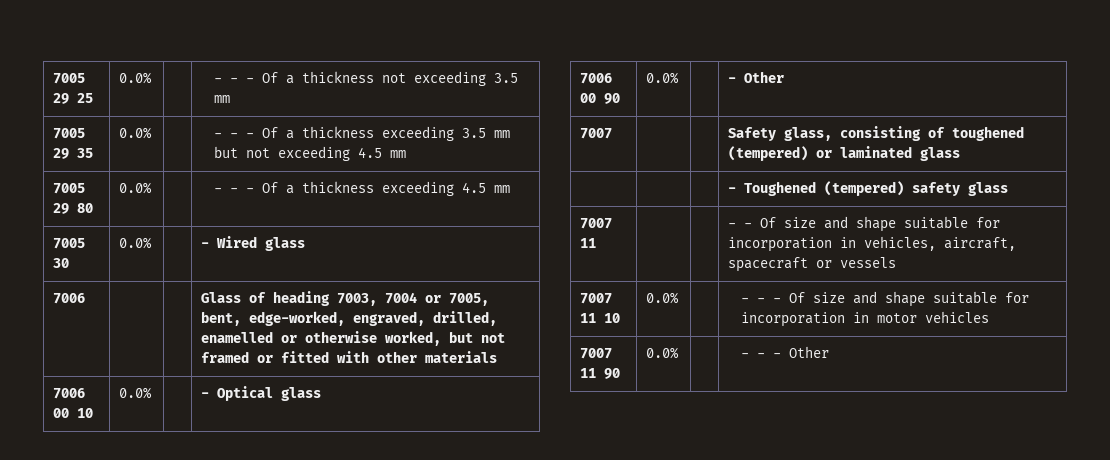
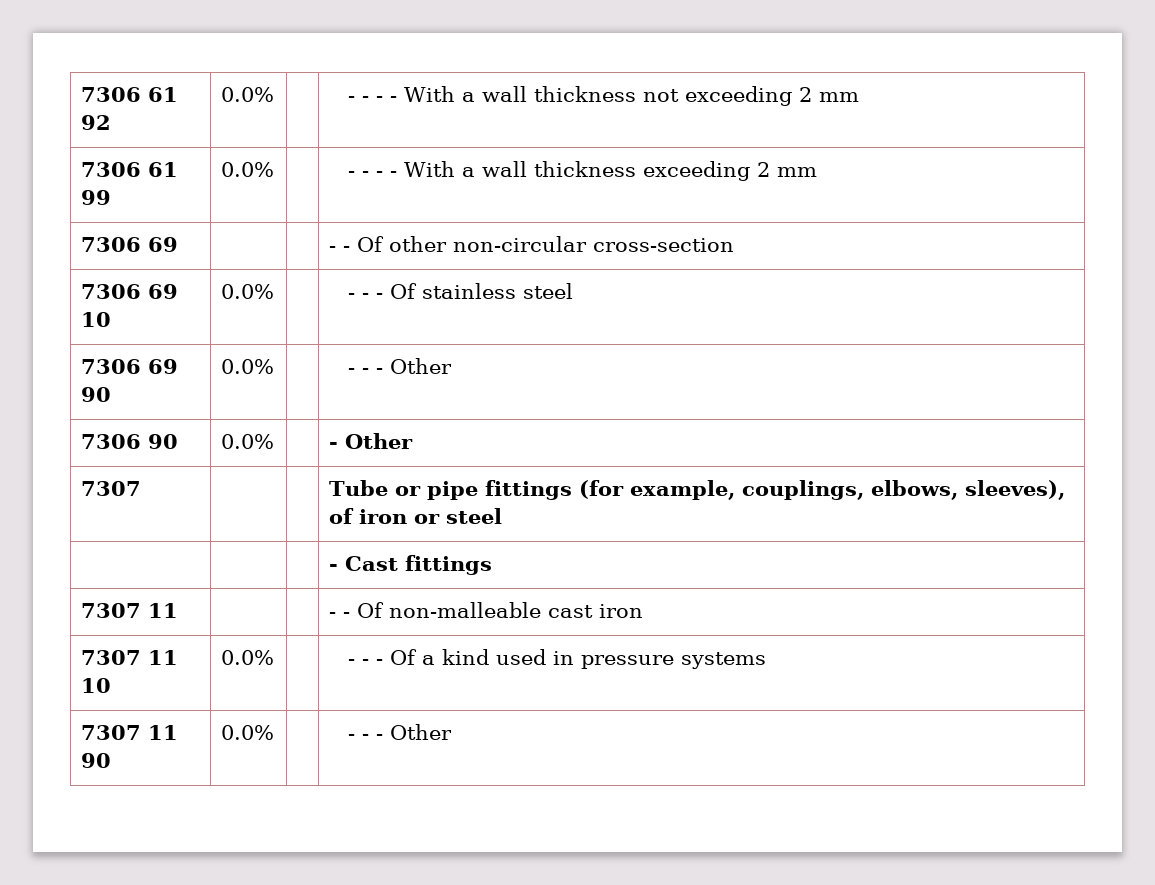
- 7005 29 25 | 0.0% | | - - - Of a thickness not exceeding 3.5 mm
- 7005 29 35 | 0.0% | | - - - Of a thickness exceeding 3.5 mm but not exceeding 4.5 mm
- 7005 29 80 | 0.0% | | - - - Of a thickness exceeding 4.5 mm
- 7005 30 | 0.0% | | - Wired glass
- 7006 | | | Glass of heading 7003, 7004 or 7005, bent, edge-worked, engraved, drilled, enamelled or otherwise worked, but not framed or fitted with other materials
- 7006 00 10 | 0.0% | | - Optical glass
- 7006 00 90 | 0.0% | | - Other
- 7007 | | | Safety glass, consisting of toughened (tempered) or laminated glass
- | | | - Toughened (tempered) safety glass
- 7007 11 | | | - - Of size and shape suitable for incorporation in vehicles, aircraft, spacecraft or vessels
- 7007 11 10 | 0.0% | | - - - Of size and shape suitable for incorporation in motor vehicles
- 7007 11 90 | 0.0% | | - - - Other
+ 7306 61 92 | 0.0% | | - - - - With a wall thickness not exceeding 2 mm
+ 7306 61 99 | 0.0% | | - - - - With a wall thickness exceeding 2 mm
+ 7306 69 | | | - - Of other non-circular cross-section
+ 7306 69 10 | 0.0% | | - - - Of stainless steel
+ 7306 69 90 | 0.0% | | - - - Other
+ 7306 90 | 0.0% | | - Other
+ 7307 | | | Tube or pipe fittings (for example, couplings, elbows, sleeves), of iron or steel
+ | | | - Cast fittings
+ 7307 11 | | | - - Of non-malleable cast iron
+ 7307 11 10 | 0.0% | | - - - Of a kind used in pressure systems
+ 7307 11 90 | 0.0% | | - - - Other

